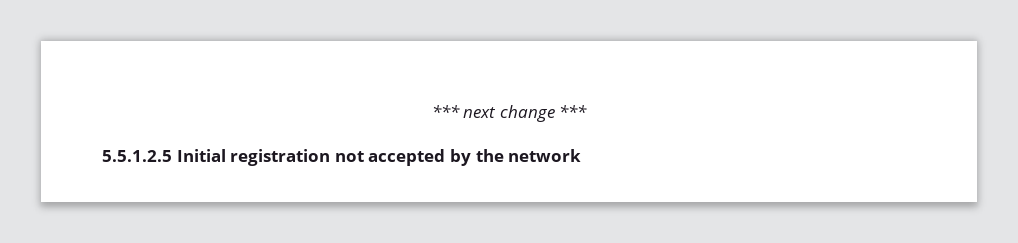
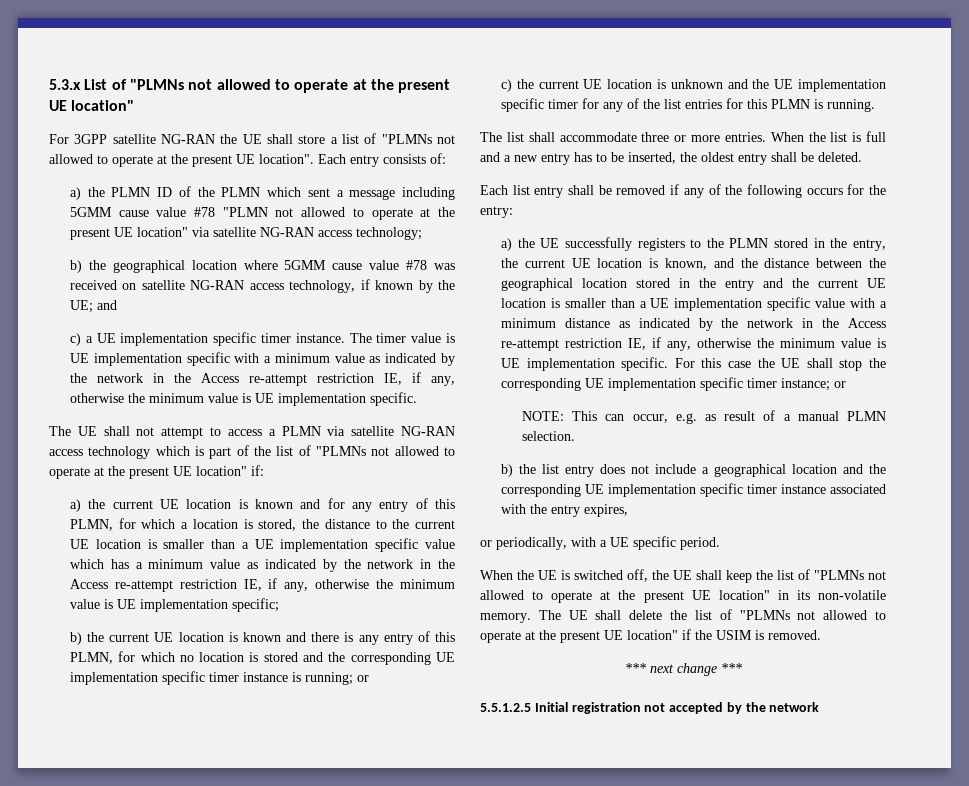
+ 5.3.x List of "PLMNs not allowed to operate at the present UE location"
+ For 3GPP satellite NG-RAN the UE shall store a list of "PLMNs not allowed to operate at the present UE location". Each entry consists of:
+ a) the PLMN ID of the PLMN which sent a message including 5GMM cause value #78 "PLMN not allowed to operate at the present UE location" via satellite NG-RAN access technology;
+ b) the geographical location where 5GMM cause value #78 was received on satellite NG-RAN access technology, if known by the UE; and
+ c) a UE implementation specific timer instance. The timer value is UE implementation specific with a minimum value as indicated by the network in the Access re-attempt restriction IE, if any, otherwise the minimum value is UE implementation specific.
+ The UE shall not attempt to access a PLMN via satellite NG-RAN access technology which is part of the list of "PLMNs not allowed to operate at the present UE location" if:
+ a) the current UE location is known and for any entry of this PLMN, for which a location is stored, the distance to the current UE location is smaller than a UE implementation specific value which has a minimum value as indicated by the network in the Access re-attempt restriction IE, if any, otherwise the minimum value is UE implementation specific;
+ b) the current UE location is known and there is any entry of this PLMN, for which no location is stored and the corresponding UE implementation specific timer instance is running; or
+ c) the current UE location is unknown and the UE implementation specific timer for any of the list entries for this PLMN is running.
+ The list shall accommodate three or more entries. When the list is full and a new entry has to be inserted, the oldest entry shall be deleted.
+ Each list entry shall be removed if any of the following occurs for the entry:
+ a) the UE successfully registers to the PLMN stored in the entry, the current UE location is known, and the distance between the geographical location stored in the entry and the current UE location is smaller than a UE implementation specific value with a minimum distance as indicated by the network in the Access re-attempt restriction IE, if any, otherwise the minimum value is UE implementation specific. For this case the UE shall stop the corresponding UE implementation specific timer instance; or
+ NOTE: This can occur, e.g. as result of a manual PLMN selection.
+ b) the list entry does not include a geographical location and the corresponding UE implementation specific timer instance associated with the entry expires,
+ or periodically, with a UE specific period.
+ When the UE is switched off, the UE shall keep the list of "PLMNs not allowed to operate at the present UE location" in its non-volatile memory. The UE shall delete the list of "PLMNs not allowed to operate at the present UE location" if the USIM is removed.

